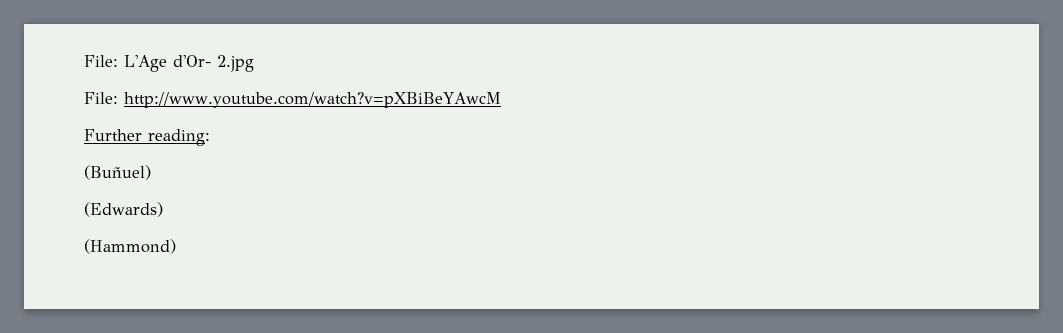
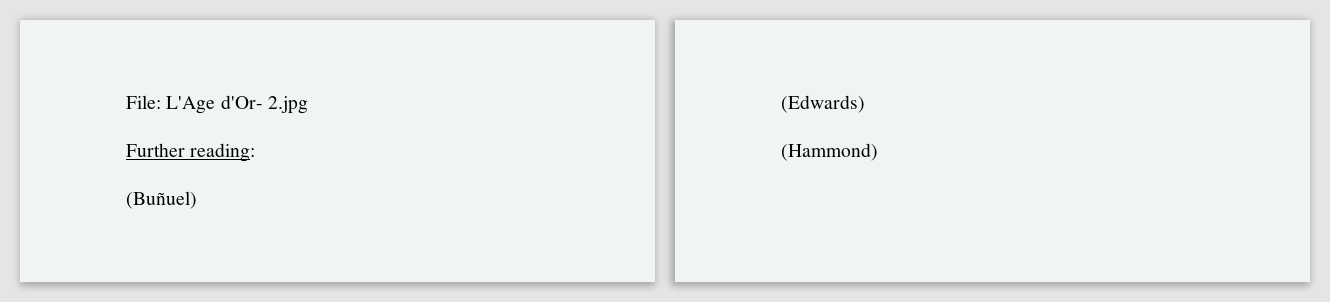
- File: http://www.youtube.com/watch?v=pXBiBeYAwcM

